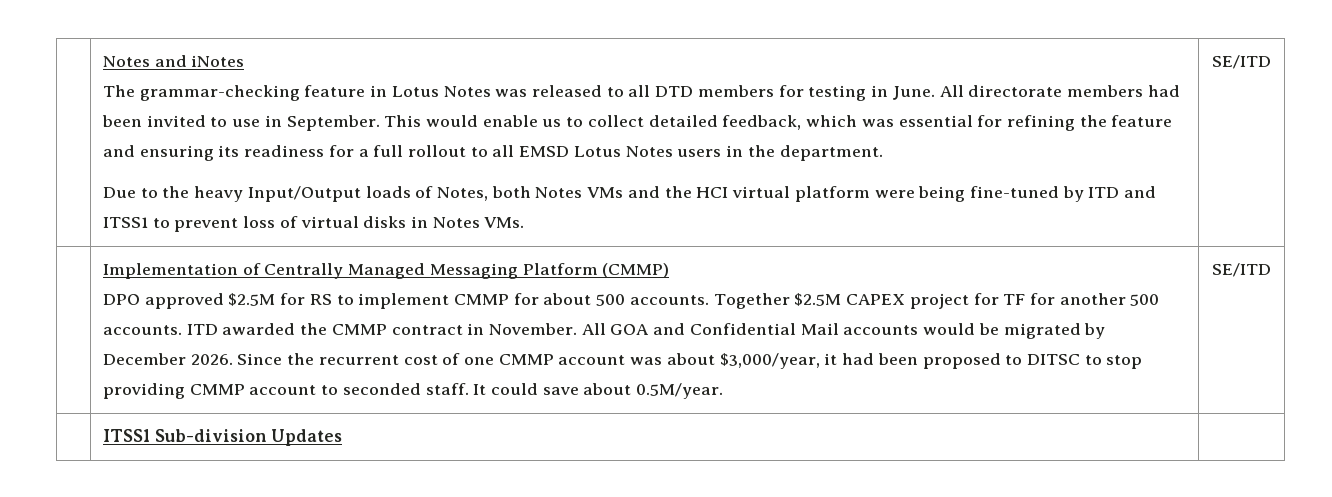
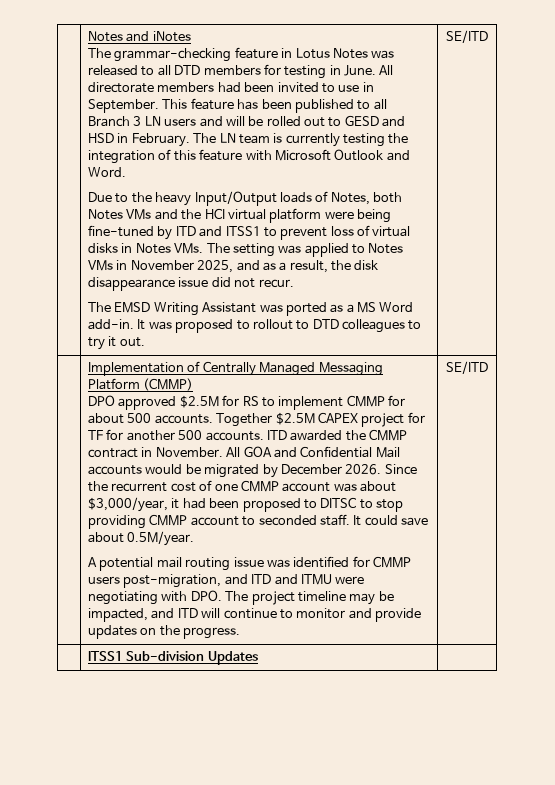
- This would enable us to collect detailed feedback, which was essential for refining the feature and ensuring its readiness for a full rollout to all EMSD Lotus Notes users in the department.
+ This feature has been published to all Branch 3 LN users and will be rolled out to GESD and HSD in February. The LN team is currently testing the integration of this feature with Microsoft Outlook and Word.
- Due to the heavy Input/Output loads of Notes, both Notes VMs and the HCI virtual platform were being fine-tuned by ITD and ITSS1 to prevent loss of virtual disks in Notes VMs.
+ Due to the heavy Input/Output loads of Notes, both Notes VMs and the HCI virtual platform were being fine-tuned by ITD and ITSS1 to prevent loss of virtual disks in Notes VMs. The setting was applied to Notes VMs in November 2025, and as a result, the disk disappearance issue did not recur.
+ The EMSD Writing Assistant was ported as a MS Word add-in. It was proposed to rollout to DTD colleagues to try it out.
+ A potential mail routing issue was identified for CMMP users post-migration, and ITD and ITMU were negotiating with DPO. The project timeline may be impacted, and ITD will continue to monitor and provide updates on the progress.

